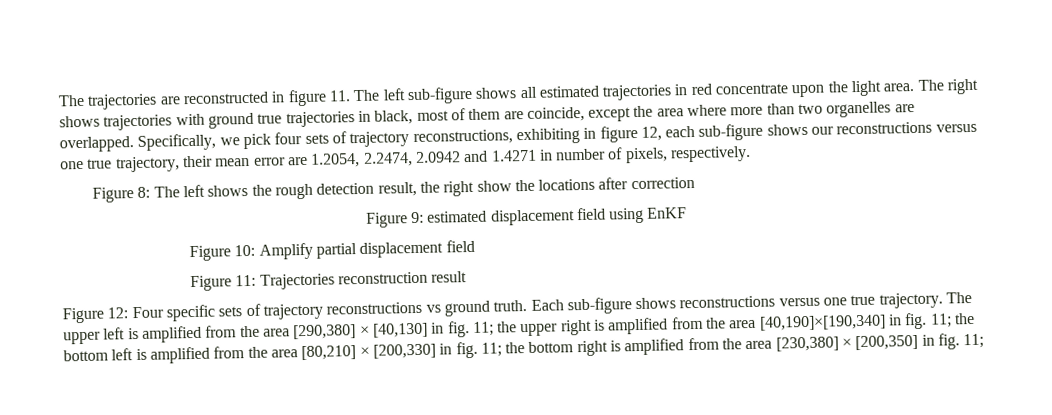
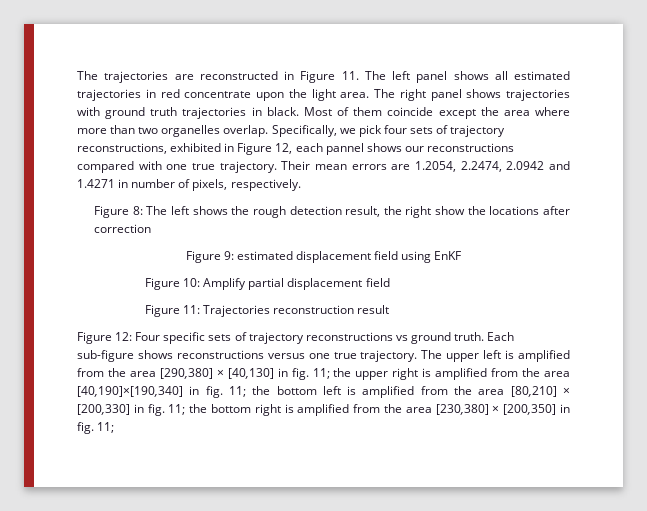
- The trajectories are reconstructed in figure 11. The left sub-figure shows all estimated trajectories in red concentrate upon the light area.
+ The trajectories are reconstructed in Figure 11. The left panel shows all estimated trajectories in red concentrate upon the light area.
- The right shows trajectories with ground true trajectories in black, most of them are coincide, except the area where more than two organelles are overlapped.
+ The right panel shows trajectories with ground truth trajectories in black. Most of them coincide except the area where more than two organelles overlap.
- Specifically, we pick four sets of trajectory reconstructions, exhibiting in figure 12, each sub-figure shows our reconstructions versus one true trajectory, their mean error are 1.2054, 2.2474, 2.0942 and 1.4271 in number of pixels, respectively.
+ Specifically, we pick four sets of trajectory reconstructions, exhibited in Figure 12, each pannel shows our reconstructions compared with one true trajectory. Their mean errors are 1.2054, 2.2474, 2.0942 and 1.4271 in number of pixels, respectively.

